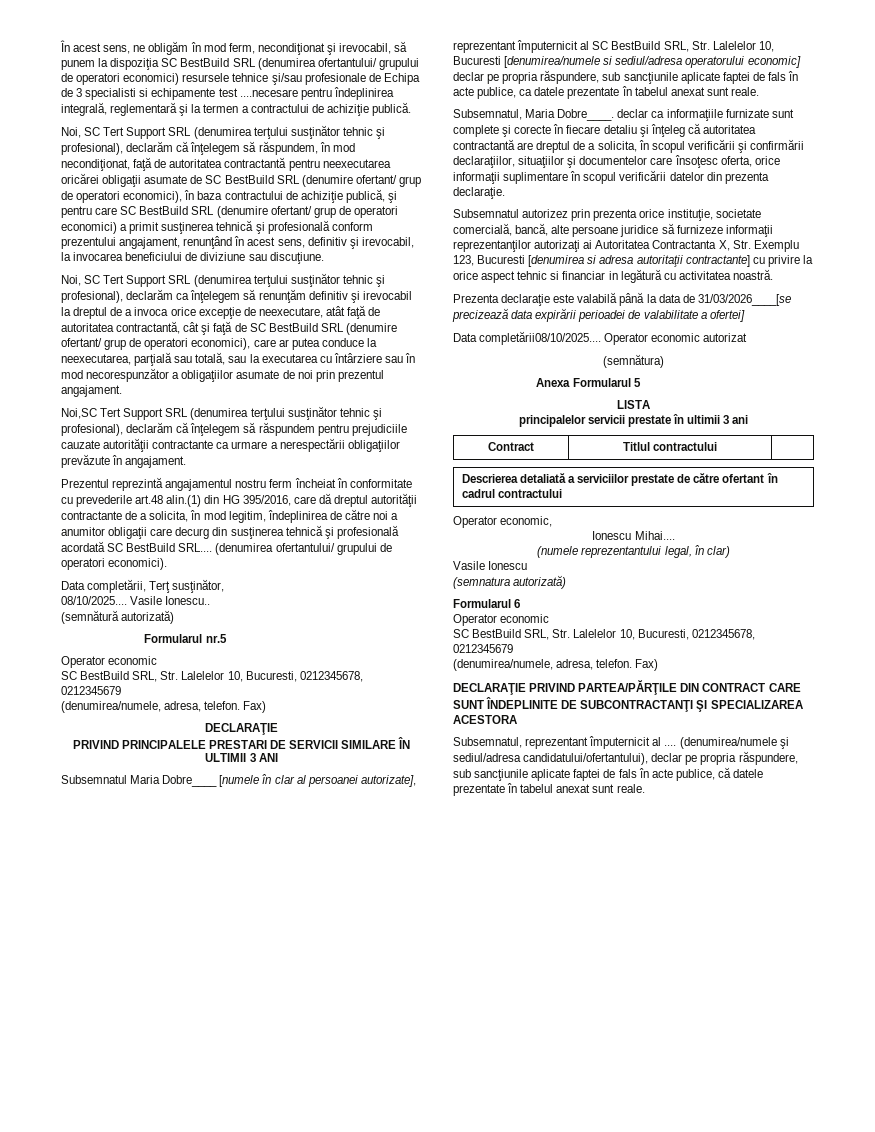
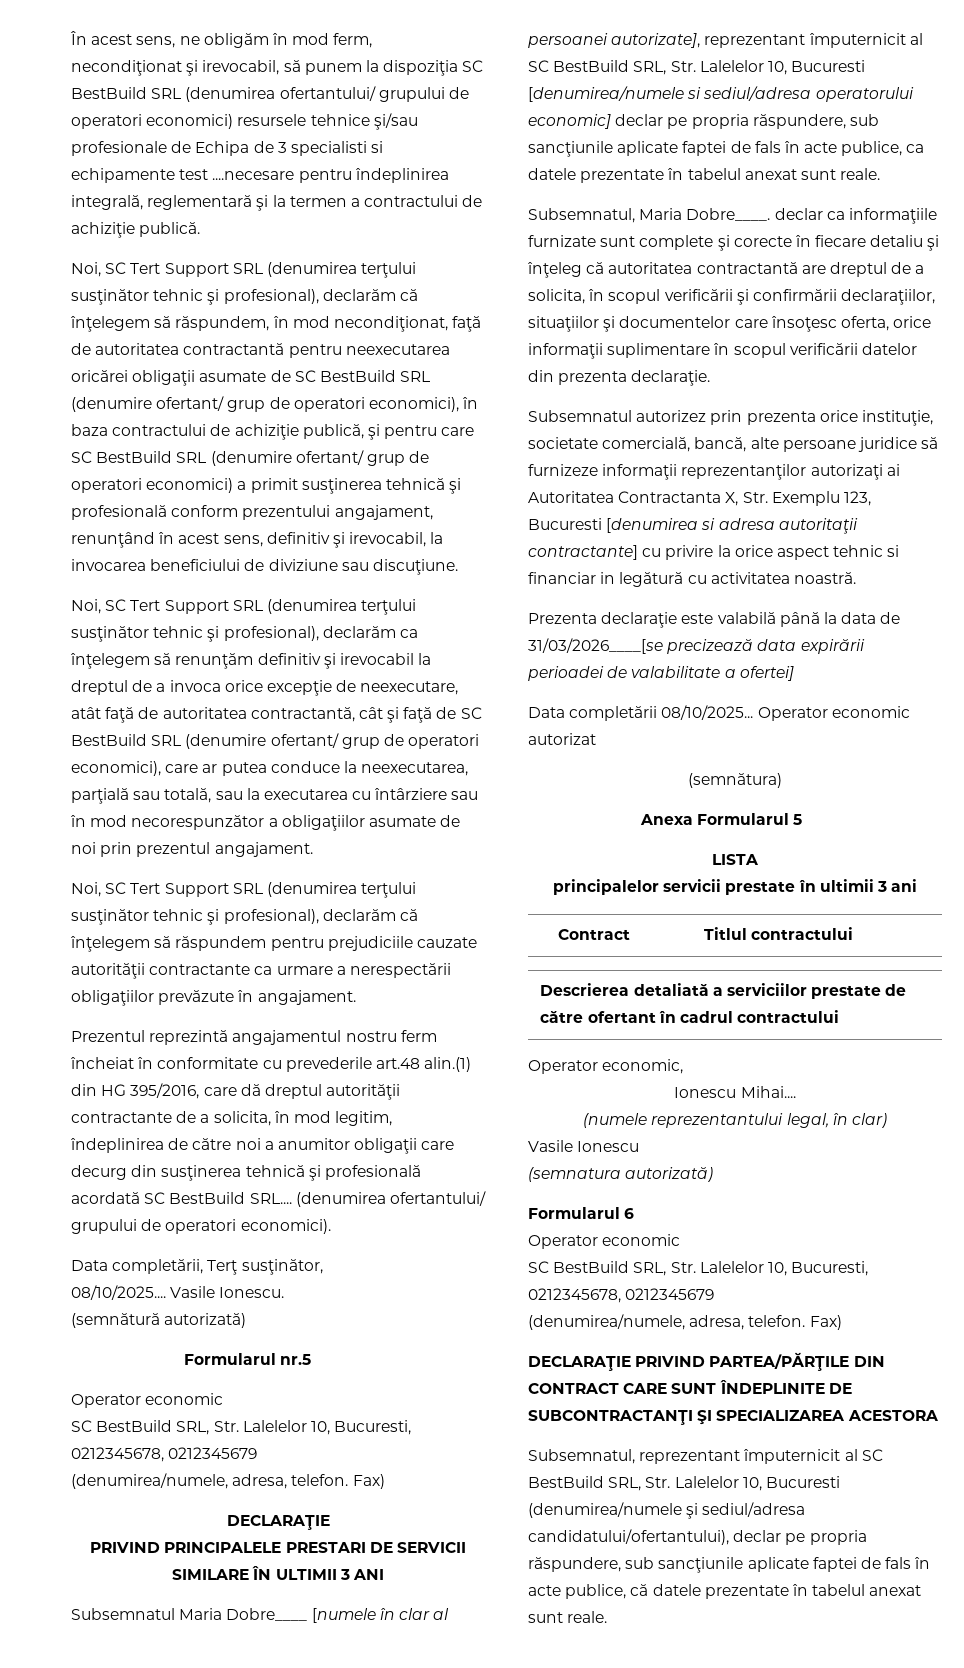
- Noi,SC Tert Support SRL (denumirea terţului susţinător tehnic şi profesional), declarăm că înţelegem să răspundem pentru prejudiciile cauzate autorităţii contractante ca urmare a nerespectării obligaţiilor prevăzute în angajament.
+ Noi, SC Tert Support SRL (denumirea terţului susţinător tehnic şi profesional), declarăm că înţelegem să răspundem pentru prejudiciile cauzate autorităţii contractante ca urmare a nerespectării obligaţiilor prevăzute în angajament.
- Vasile Ionescu..
+ Vasile Ionescu.
- Data completării08/10/2025....
+ Data completării 08/10/2025...
- Subsemnatul, reprezentant împuternicit al .... (denumirea/numele şi sediul/adresa candidatului/ofertantului), declar pe propria răspundere, sub sancţiunile aplicate faptei de fals în acte publice, că datele prezentate în tabelul anexat sunt reale.
+ Subsemnatul, reprezentant împuternicit al SC BestBuild SRL, Str. Lalelelor 10, Bucuresti (denumirea/numele şi sediul/adresa candidatului/ofertantului), declar pe propria răspundere, sub sancţiunile aplicate faptei de fals în acte publice, că datele prezentate în tabelul anexat sunt reale.

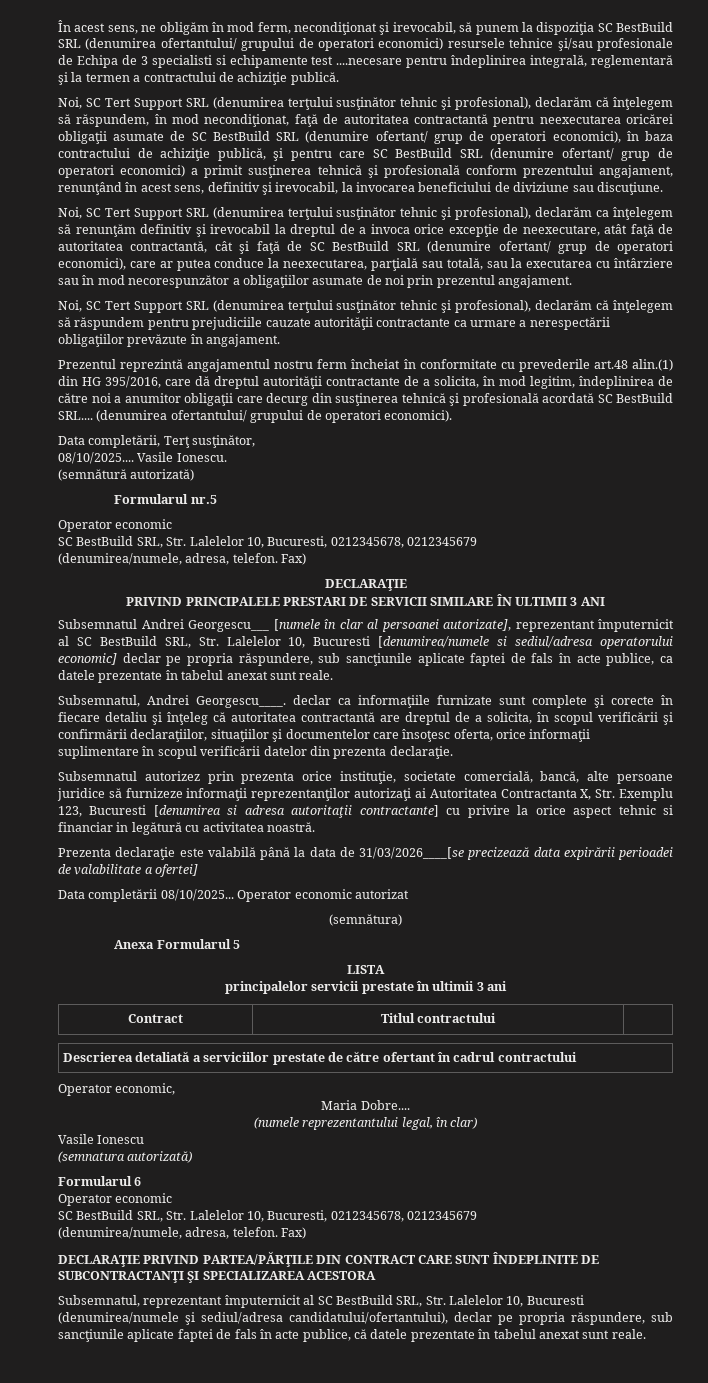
- Subsemnatul Maria Dobre____ [numele în clar al persoanei autorizate], reprezentant împuternicit al SC BestBuild SRL, Str. Lalelelor 10, Bucuresti [denumirea/numele si sediul/adresa operatorului economic] declar pe propria răspundere, sub sancţiunile aplicate faptei de fals în acte publice, ca datele prezentate în tabelul anexat sunt reale.
+ Subsemnatul Andrei Georgescu___ [numele în clar al persoanei autorizate], reprezentant împuternicit al SC BestBuild SRL, Str. Lalelelor 10, Bucuresti [denumirea/numele si sediul/adresa operatorului economic] declar pe propria răspundere, sub sancţiunile aplicate faptei de fals în acte publice, ca datele prezentate în tabelul anexat sunt reale.
- Subsemnatul, Maria Dobre____. declar ca informaţiile furnizate sunt complete şi corecte în fiecare detaliu şi înţeleg că autoritatea contractantă are dreptul de a solicita, în scopul verificării şi confirmării declaraţiilor, situaţiilor şi documentelor care însoţesc oferta, orice informaţii suplimentare în scopul verificării datelor din prezenta declaraţie.
+ Subsemnatul, Andrei Georgescu____. declar ca informaţiile furnizate sunt complete şi corecte în fiecare detaliu şi înţeleg că autoritatea contractantă are dreptul de a solicita, în scopul verificării şi confirmării declaraţiilor, situaţiilor şi documentelor care însoţesc oferta, orice informaţii suplimentare în scopul verificării datelor din prezenta declaraţie.
- Ionescu Mihai....
+ Maria Dobre....

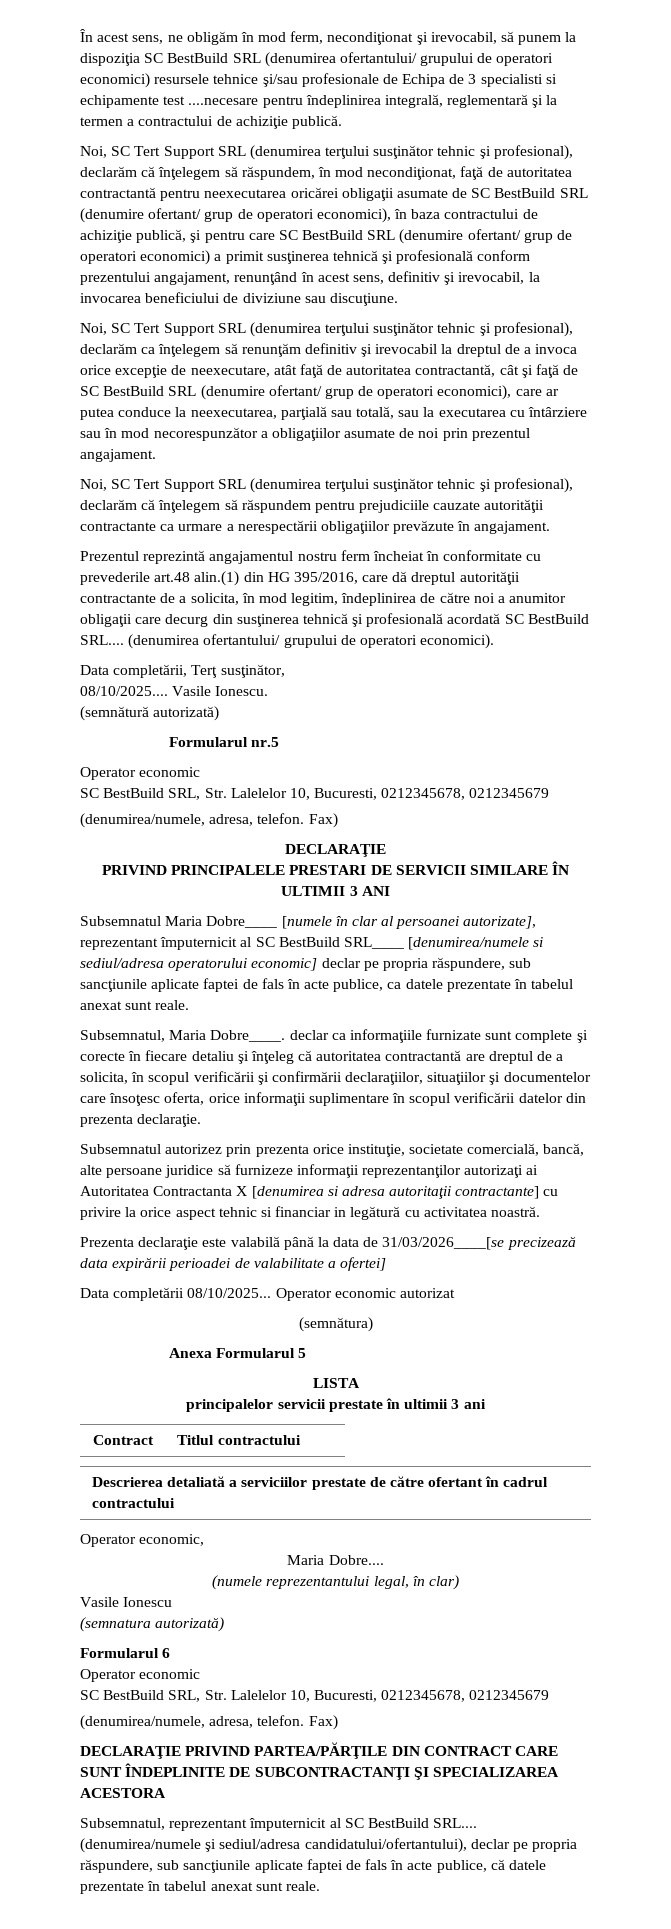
- Subsemnatul Andrei Georgescu___ [numele în clar al persoanei autorizate], reprezentant împuternicit al SC BestBuild SRL, Str. Lalelelor 10, Bucuresti [denumirea/numele si sediul/adresa operatorului economic] declar pe propria răspundere, sub sancţiunile aplicate faptei de fals în acte publice, ca datele prezentate în tabelul anexat sunt reale.
+ Subsemnatul Maria Dobre____ [numele în clar al persoanei autorizate], reprezentant împuternicit al SC BestBuild SRL____ [denumirea/numele si sediul/adresa operatorului economic] declar pe propria răspundere, sub sancţiunile aplicate faptei de fals în acte publice, ca datele prezentate în tabelul anexat sunt reale.
- Subsemnatul, Andrei Georgescu____. declar ca informaţiile furnizate sunt complete şi corecte în fiecare detaliu şi înţeleg că autoritatea contractantă are dreptul de a solicita, în scopul verificării şi confirmării declaraţiilor, situaţiilor şi documentelor care însoţesc oferta, orice informaţii suplimentare în scopul verificării datelor din prezenta declaraţie.
+ Subsemnatul, Maria Dobre____. declar ca informaţiile furnizate sunt complete şi corecte în fiecare detaliu şi înţeleg că autoritatea contractantă are dreptul de a solicita, în scopul verificării şi confirmării declaraţiilor, situaţiilor şi documentelor care însoţesc oferta, orice informaţii suplimentare în scopul verificării datelor din prezenta declaraţie.
- Subsemnatul autorizez prin prezenta orice instituţie, societate comercială, bancă, alte persoane juridice să furnizeze informaţii reprezentanţilor autorizaţi ai Autoritatea Contractanta X, Str. Exemplu 123, Bucuresti [denumirea si adresa autoritaţii contractante] cu privire la orice aspect tehnic si financiar in legătură cu activitatea noastră.
+ Subsemnatul autorizez prin prezenta orice instituţie, societate comercială, bancă, alte persoane juridice să furnizeze informaţii reprezentanţilor autorizaţi ai Autoritatea Contractanta X [denumirea si adresa autoritaţii contractante] cu privire la orice aspect tehnic si financiar in legătură cu activitatea noastră.
- Subsemnatul, reprezentant împuternicit al SC BestBuild SRL, Str. Lalelelor 10, Bucuresti (denumirea/numele şi sediul/adresa candidatului/ofertantului), declar pe propria răspundere, sub sancţiunile aplicate faptei de fals în acte publice, că datele prezentate în tabelul anexat sunt reale.
+ Subsemnatul, reprezentant împuternicit al SC BestBuild SRL.... (denumirea/numele şi sediul/adresa candidatului/ofertantului), declar pe propria răspundere, sub sancţiunile aplicate faptei de fals în acte publice, că datele prezentate în tabelul anexat sunt reale.

